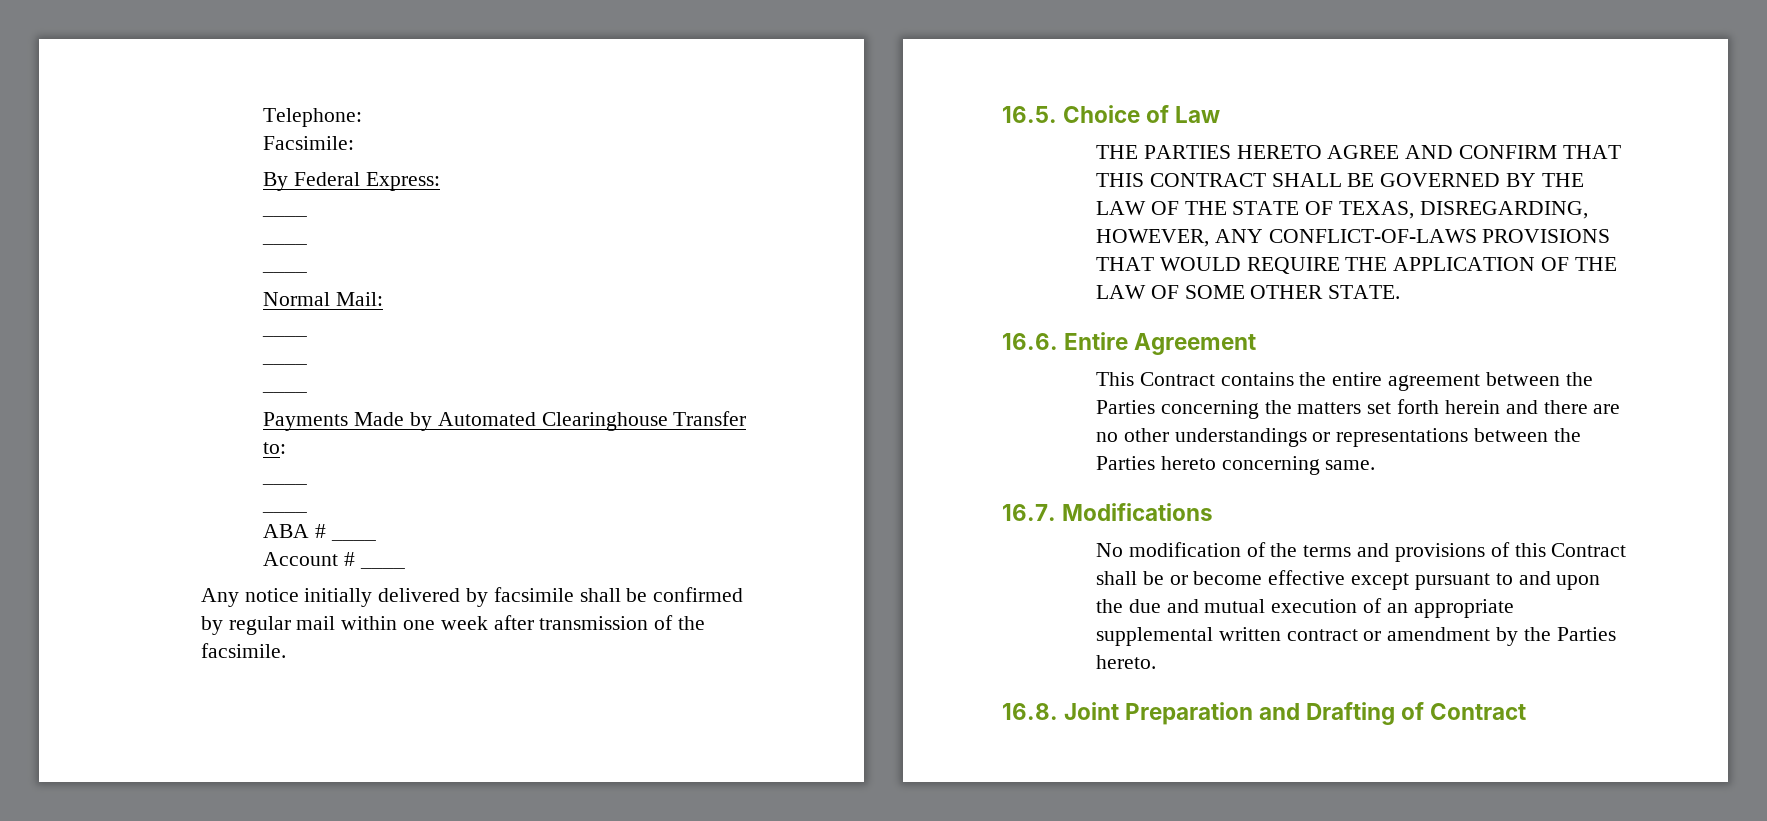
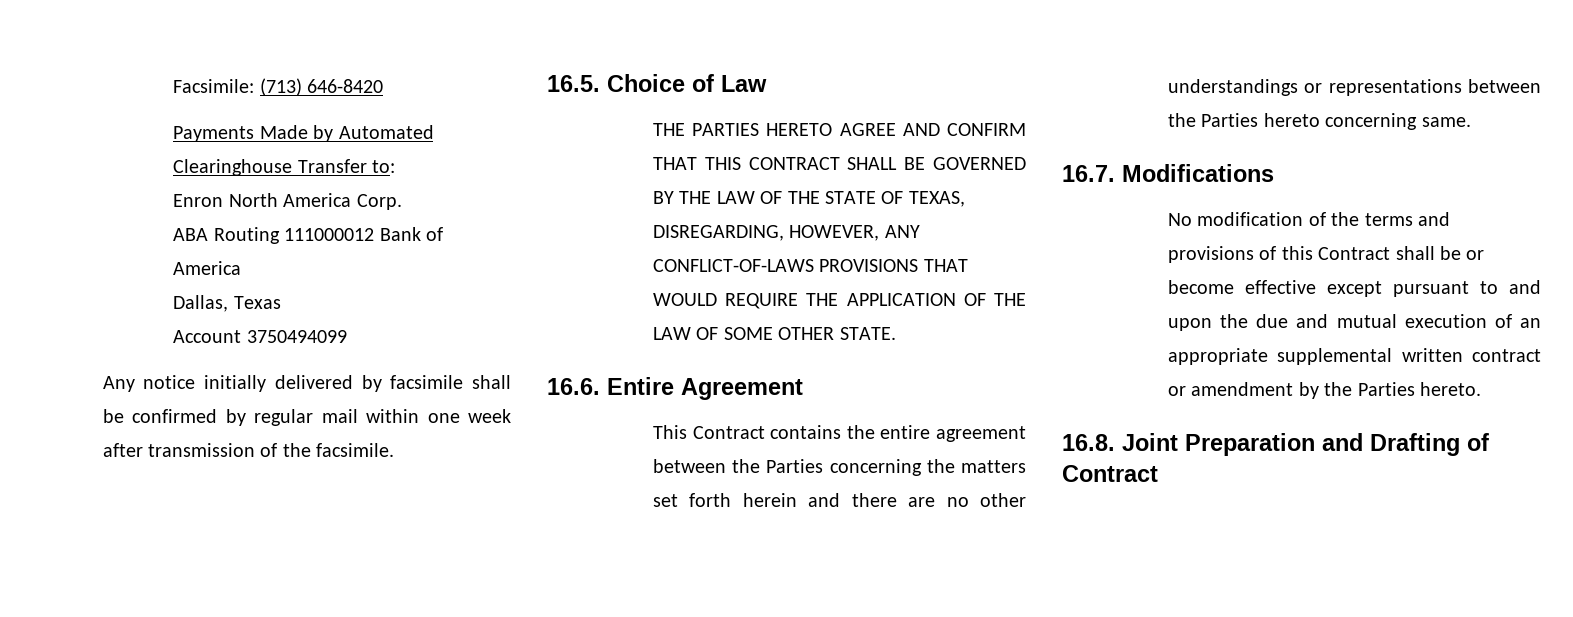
- Telephone:
- Facsimile:
- By Federal Express:
- ____
- ____
- ____
- Normal Mail:
- ____
- ____
- ____
+ Facsimile: (713) 646-8420
  Payments Made by Automated Clearinghouse Transfer to:
- ____
- ____
- ABA # ____
+ Enron North America Corp.
+ ABA Routing 111000012 Bank of America
+ Dallas, Texas
- Account # ____
+ Account 3750494099

